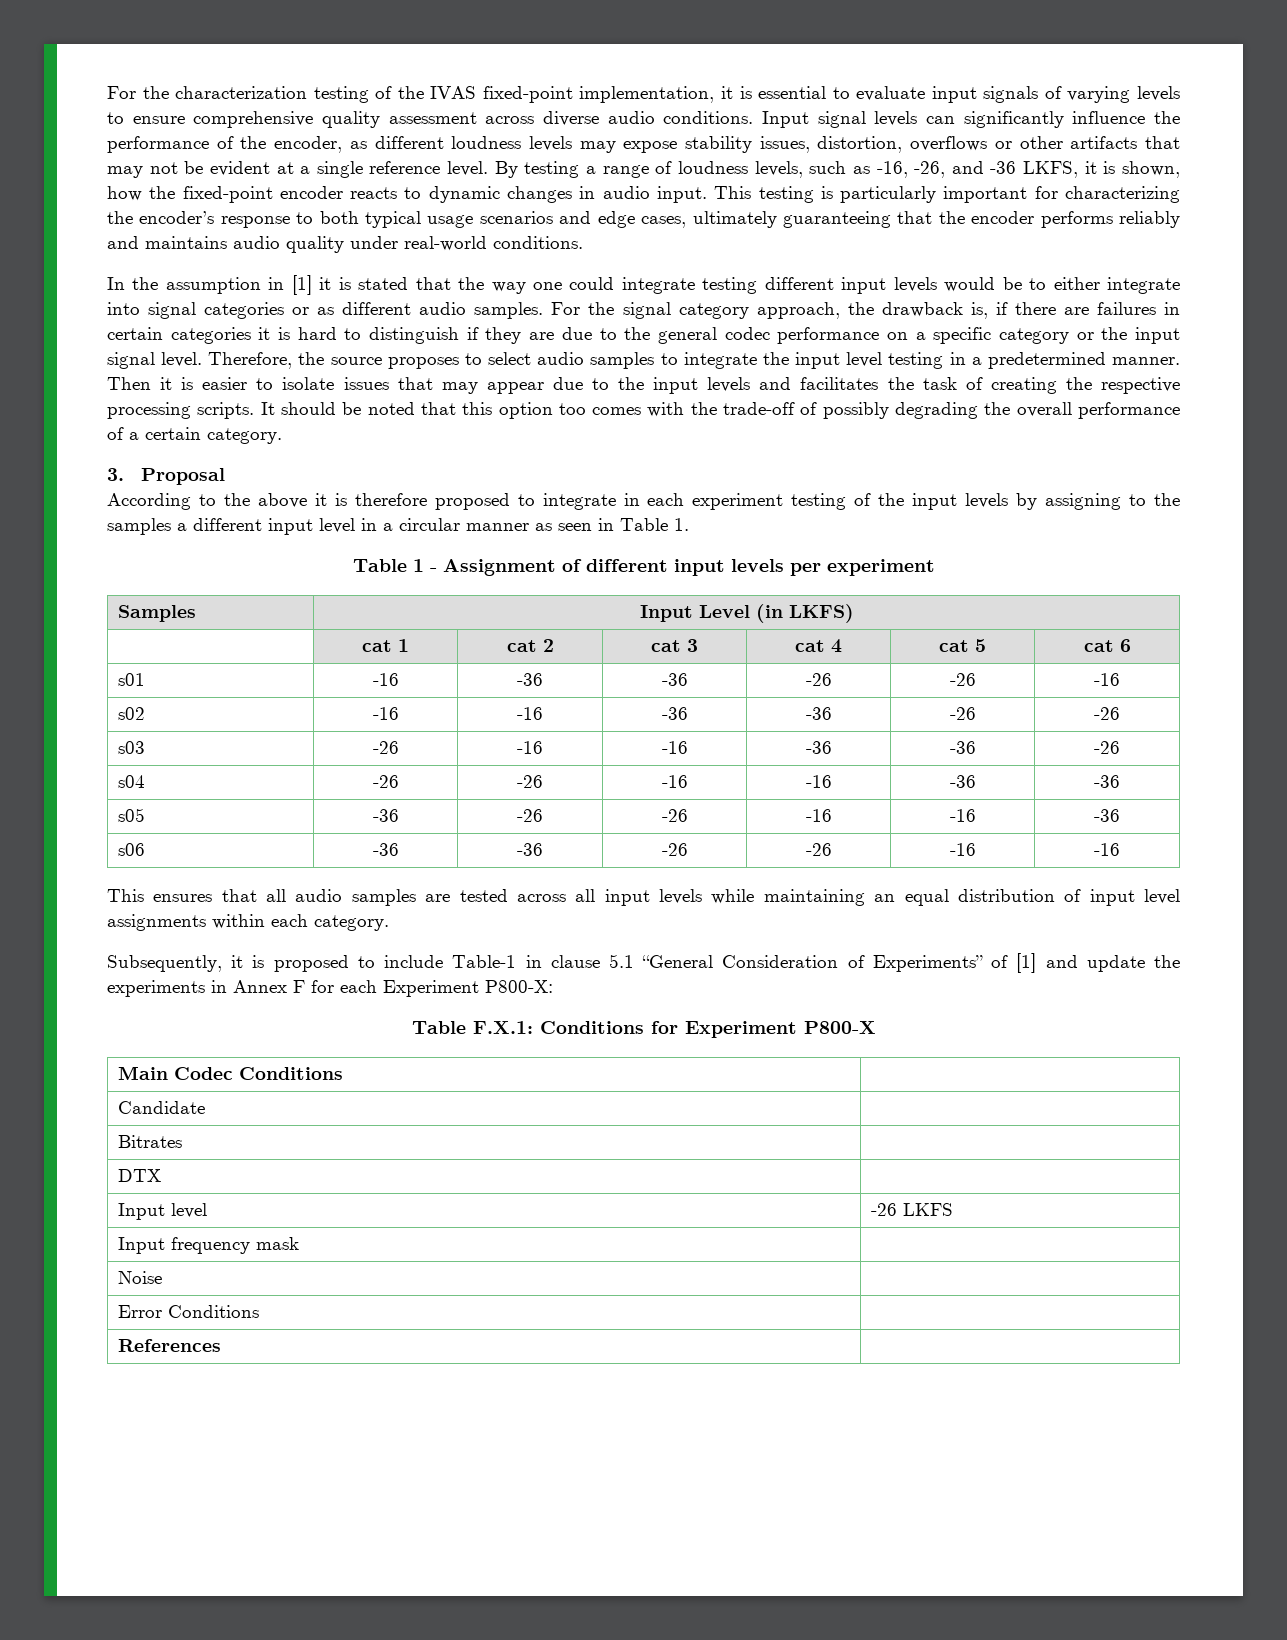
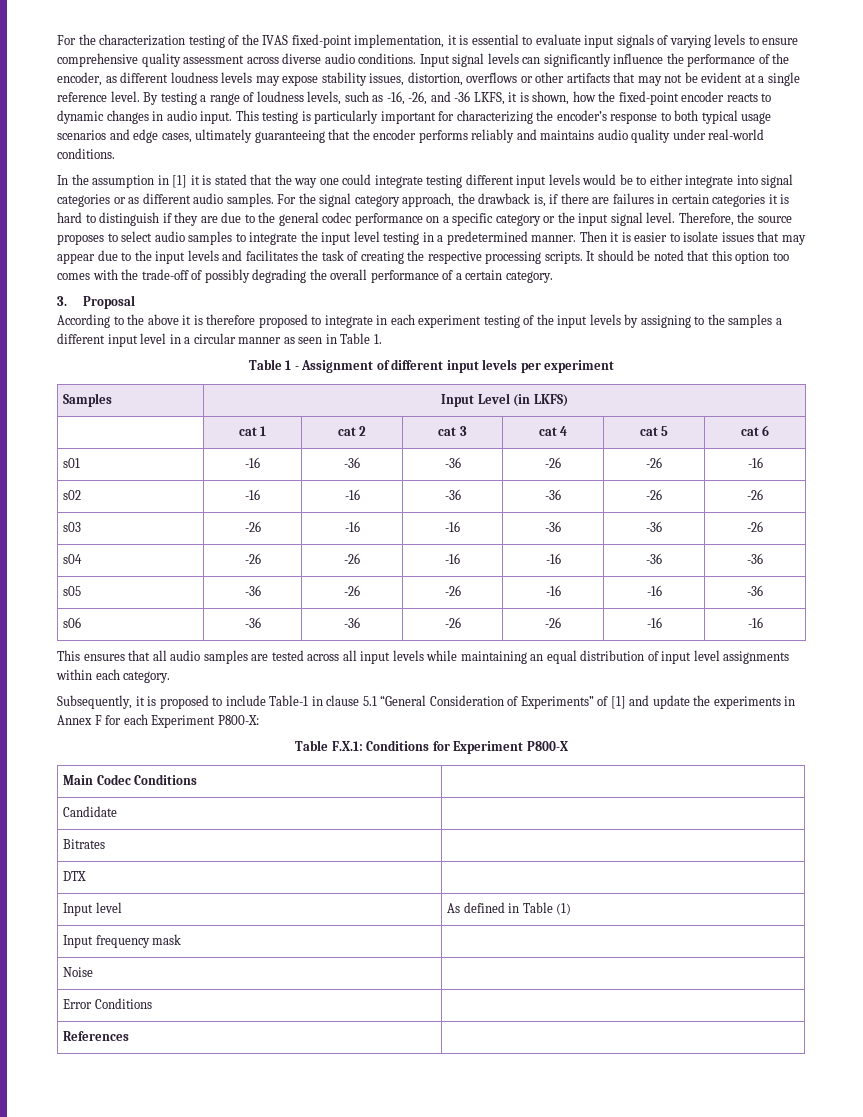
- Input level | -26 LKFS
+ Input level | As defined in Table (1)

